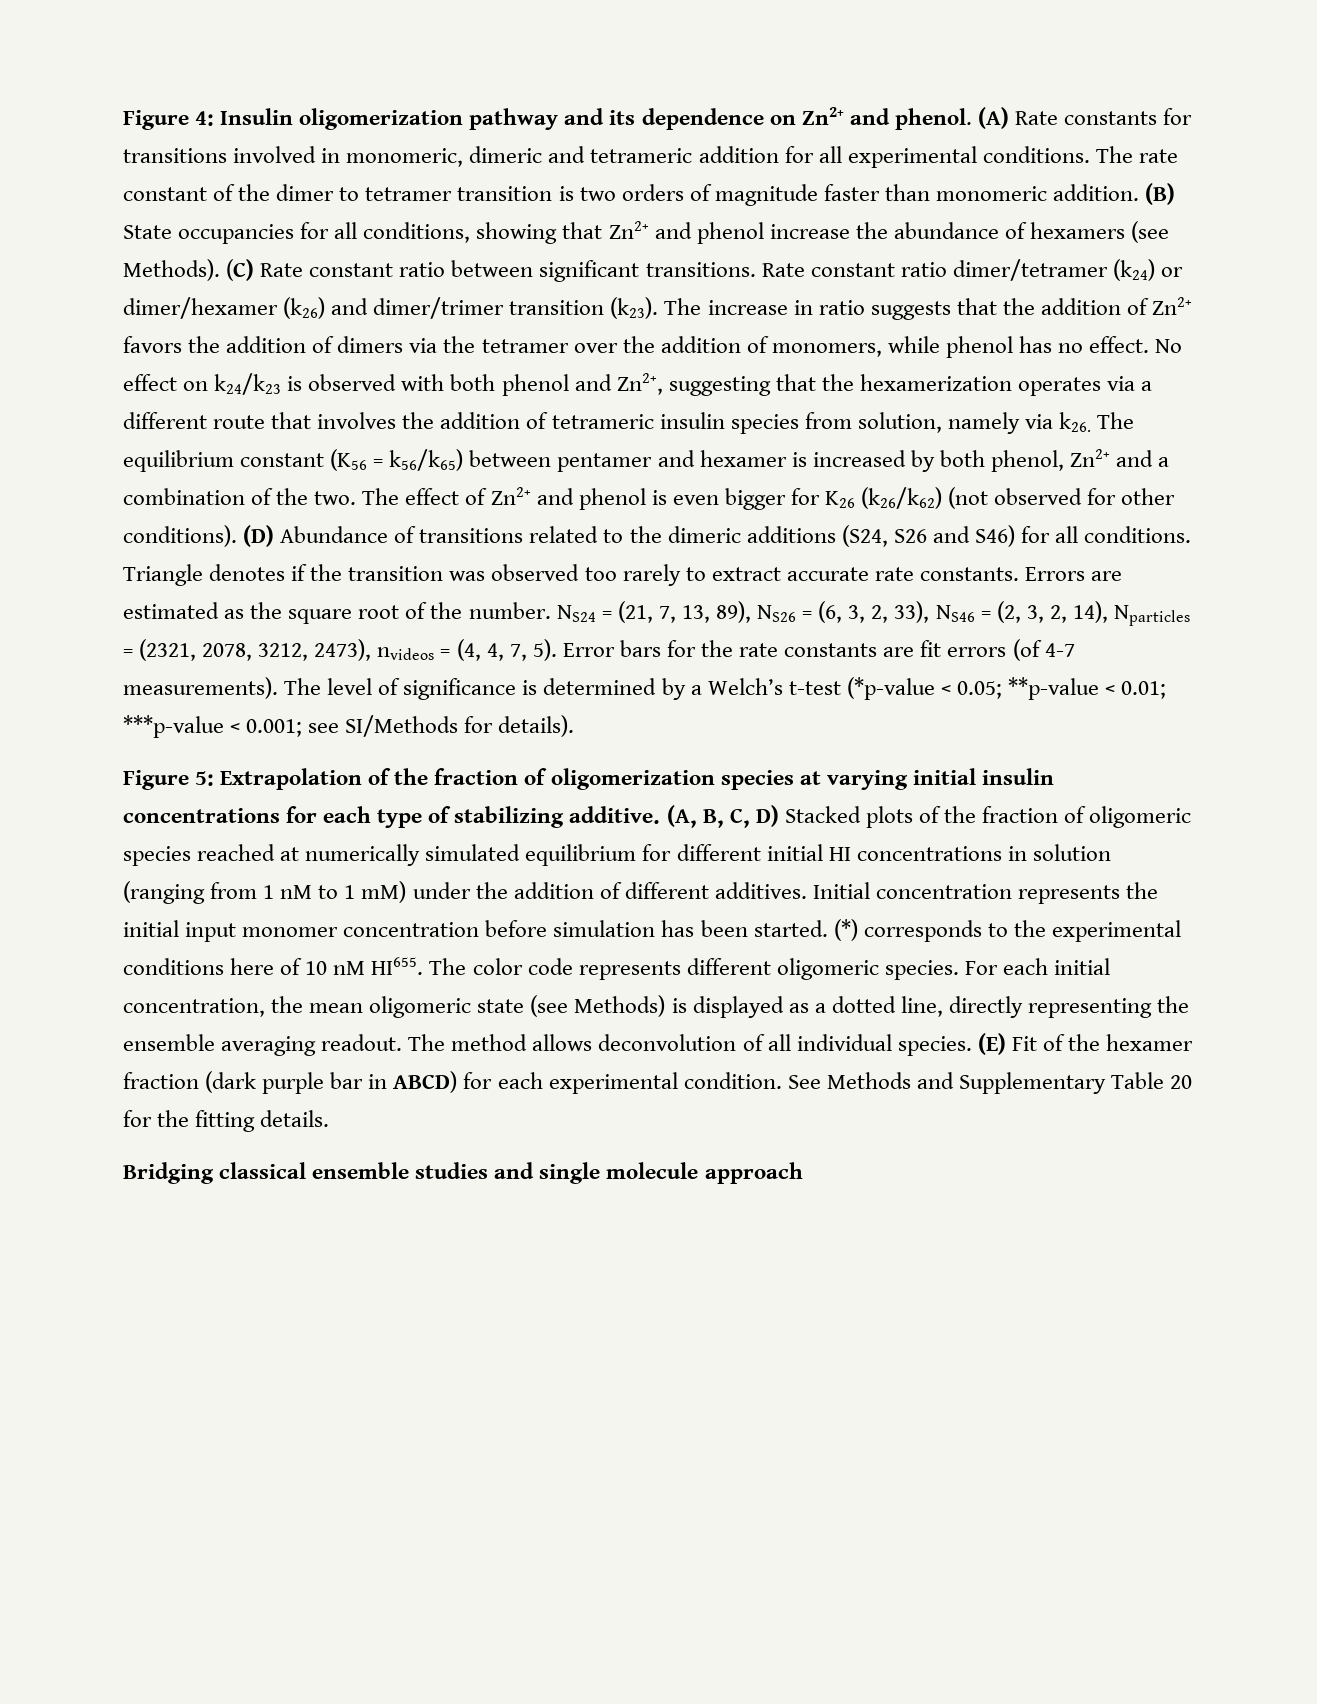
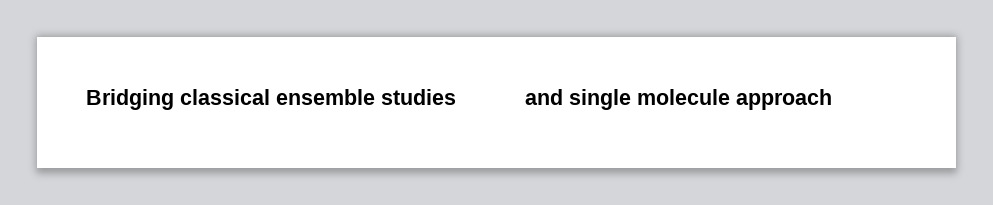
- Figure 4: Insulin oligomerization pathway and its dependence on Zn2+ and phenol. (A) Rate constants for transitions involved in monomeric, dimeric and tetrameric addition for all experimental conditions. The rate constant of the dimer to tetramer transition is two orders of magnitude faster than monomeric addition. (B) State occupancies for all conditions, showing that Zn2+ and phenol increase the abundance of hexamers (see Methods). (C) Rate constant ratio between significant transitions. Rate constant ratio dimer/tetramer (k24) or dimer/hexamer (k26) and dimer/trimer transition (k23). The increase in ratio suggests that the addition of Zn2+ favors the addition of dimers via the tetramer over the addition of monomers, while phenol has no effect. No effect on k24/k23 is observed with both phenol and Zn2+, suggesting that the hexamerization operates via a different route that involves the addition of tetrameric insulin species from solution, namely via k26. The equilibrium constant (K56 = k56/k65) between pentamer and hexamer is increased by both phenol, Zn2+ and a combination of the two. The effect of Zn2+ and phenol is even bigger for K26 (k26/k62) (not observed for other conditions). (D) Abundance of transitions related to the dimeric additions (S24, S26 and S46) for all conditions. Triangle denotes if the transition was observed too rarely to extract accurate rate constants. Errors are estimated as the square root of the number. NS24 = (21, 7, 13, 89), NS26 = (6, 3, 2, 33), NS46 = (2, 3, 2, 14), Nparticles = (2321, 2078, 3212, 2473), nvideos = (4, 4, 7, 5). Error bars for the rate constants are fit errors (of 4-7 measurements). The level of significance is determined by a Welch’s t-test (*p-value < 0.05; **p-value < 0.01; ***p-value < 0.001; see SI/Methods for details).
- Figure 5: Extrapolation of the fraction of oligomerization species at varying initial insulin concentrations for each type of stabilizing additive. (A, B, C, D) Stacked plots of the fraction of oligomeric species reached at numerically simulated equilibrium for different initial HI concentrations in solution (ranging from 1 nM to 1 mM) under the addition of different additives. Initial concentration represents the initial input monomer concentration before simulation has been started. (*) corresponds to the experimental conditions here of 10 nM HI655. The color code represents different oligomeric species. For each initial concentration, the mean oligomeric state (see Methods) is displayed as a dotted line, directly representing the ensemble averaging readout. The method allows deconvolution of all individual species. (E) Fit of the hexamer fraction (dark purple bar in ABCD) for each experimental condition. See Methods and Supplementary Table 20 for the fitting details.

